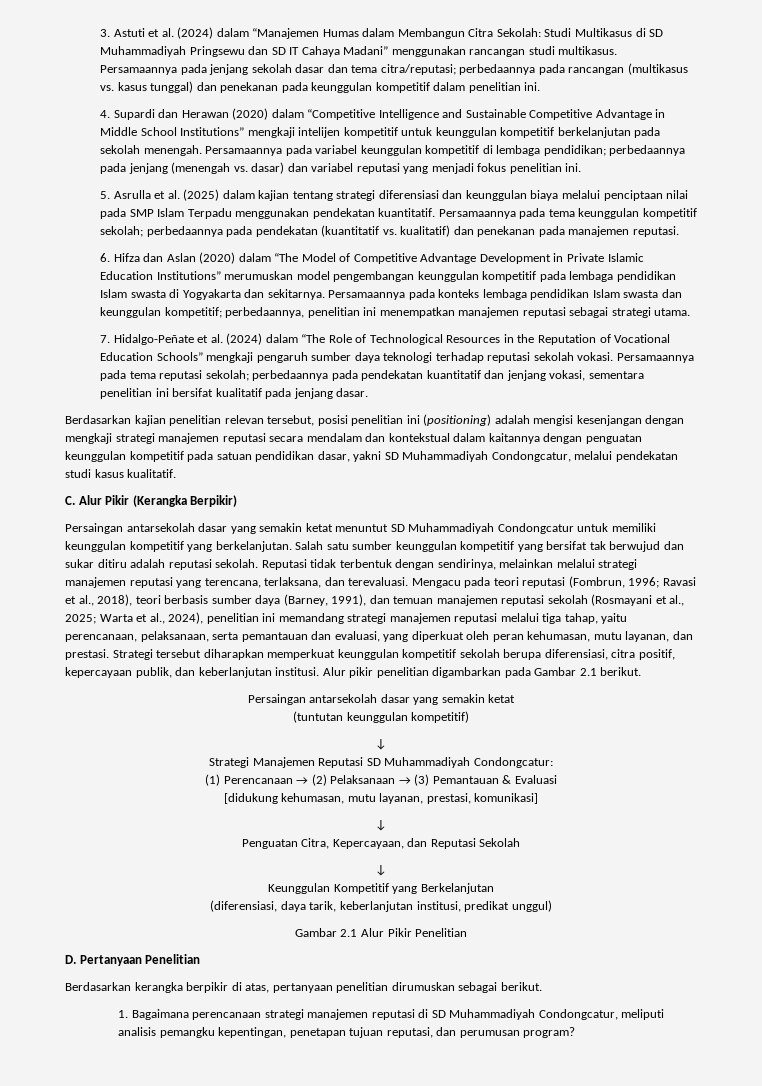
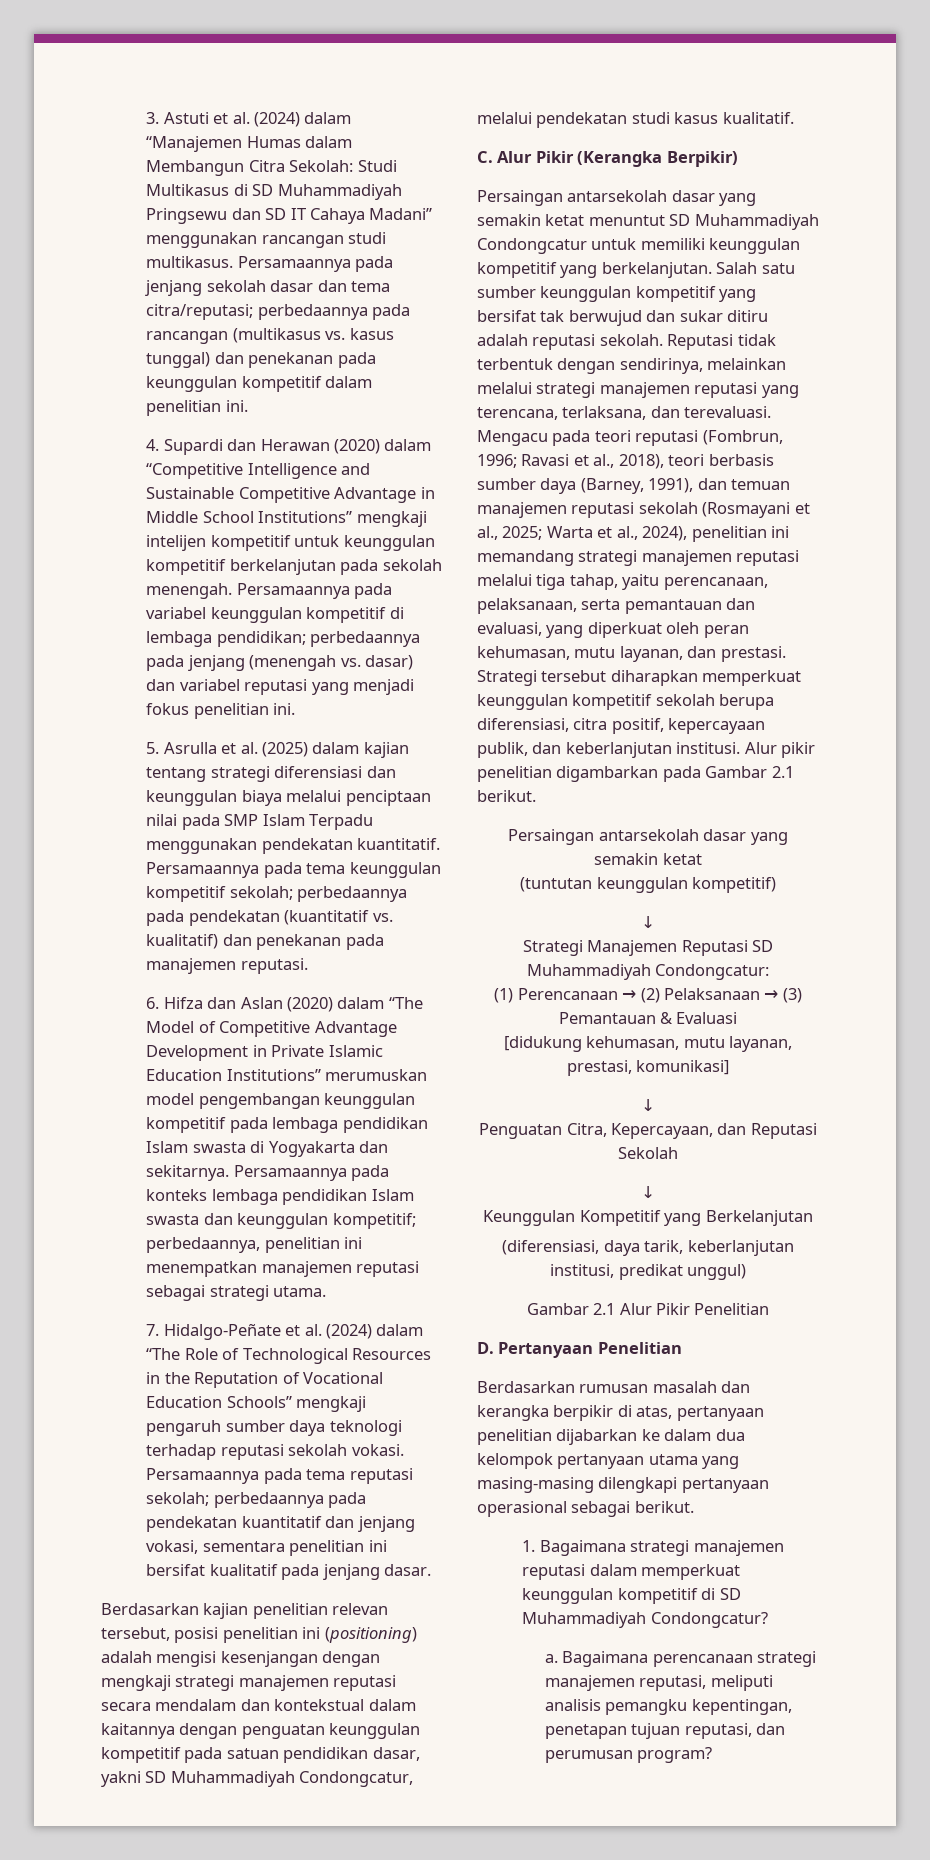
- Berdasarkan kerangka berpikir di atas, pertanyaan penelitian dirumuskan sebagai berikut.
- 1. Bagaimana perencanaan strategi manajemen reputasi di SD Muhammadiyah Condongcatur, meliputi analisis pemangku kepentingan, penetapan tujuan reputasi, dan perumusan program?
+ Berdasarkan rumusan masalah dan kerangka berpikir di atas, pertanyaan penelitian dijabarkan ke dalam dua kelompok pertanyaan utama yang masing-masing dilengkapi pertanyaan operasional sebagai berikut.
+ 1. Bagaimana strategi manajemen reputasi dalam memperkuat keunggulan kompetitif di SD Muhammadiyah Condongcatur?
+ a. Bagaimana perencanaan strategi manajemen reputasi, meliputi analisis pemangku kepentingan, penetapan tujuan reputasi, dan perumusan program?

